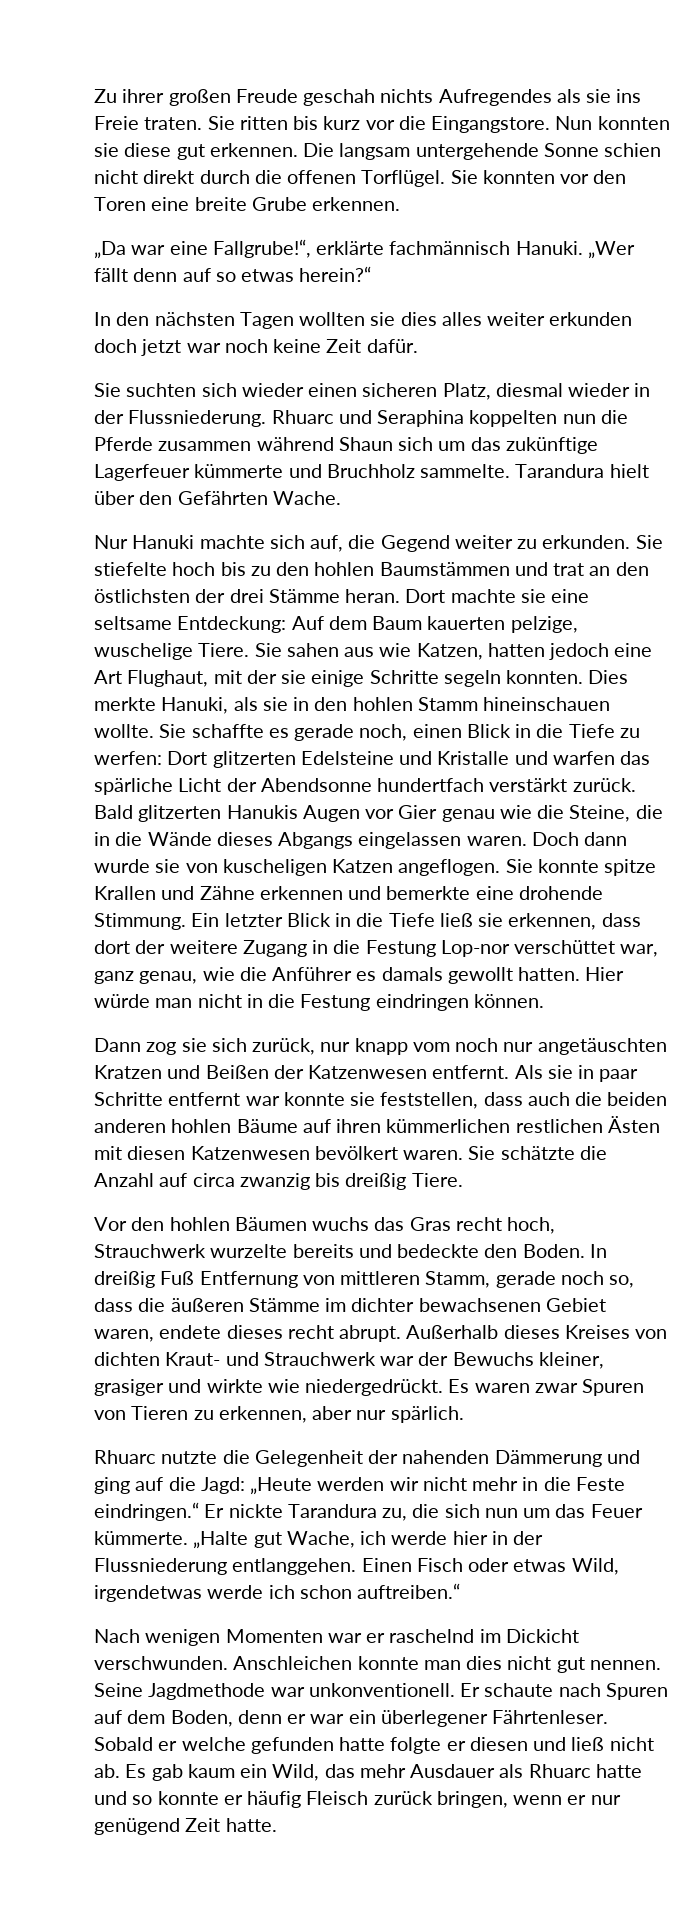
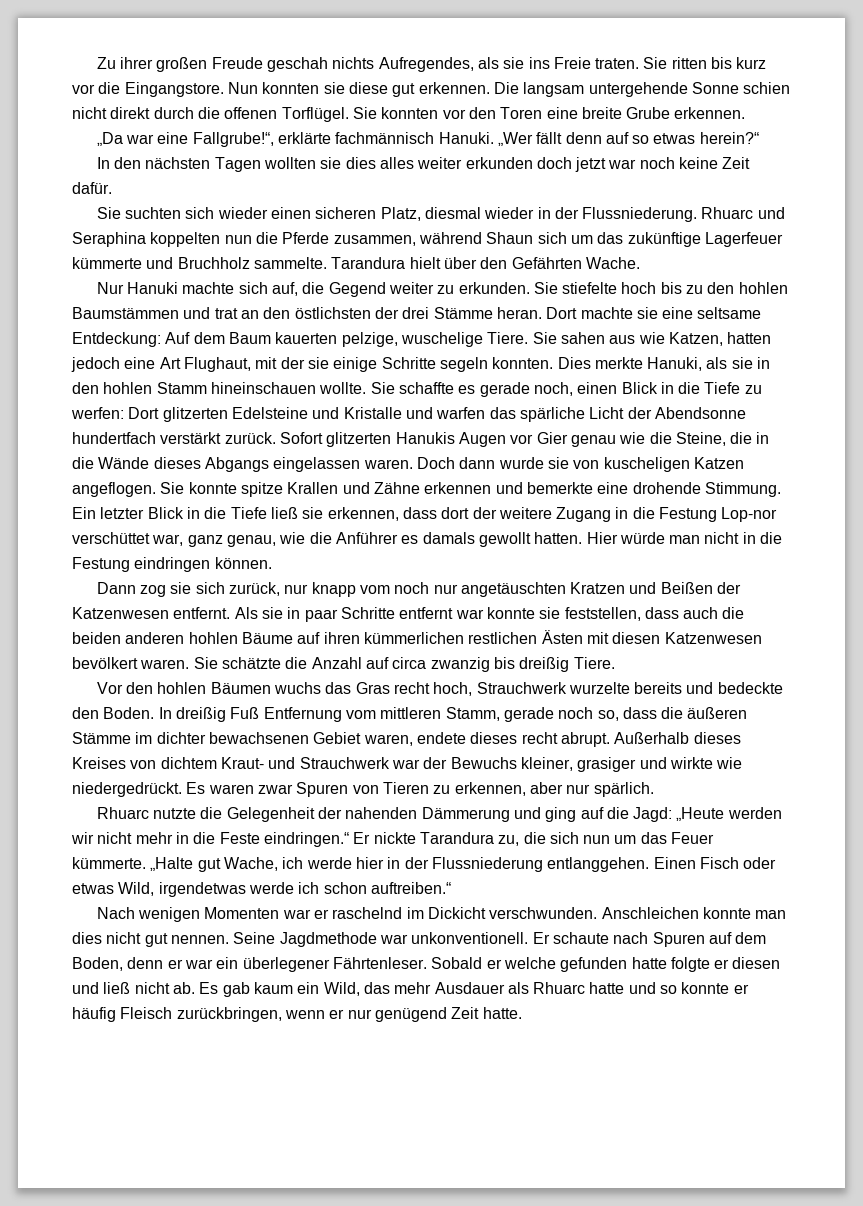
- Zu ihrer großen Freude geschah nichts Aufregendes als sie ins Freie traten.
+ Zu ihrer großen Freude geschah nichts Aufregendes, als sie ins Freie traten.
- Rhuarc und Seraphina koppelten nun die Pferde zusammen während Shaun sich um das zukünftige Lagerfeuer kümmerte und Bruchholz sammelte.
+ Rhuarc und Seraphina koppelten nun die Pferde zusammen, während Shaun sich um das zukünftige Lagerfeuer kümmerte und Bruchholz sammelte.
- Bald glitzerten Hanukis Augen vor Gier genau wie die Steine, die in die Wände dieses Abgangs eingelassen waren.
+ Sofort glitzerten Hanukis Augen vor Gier genau wie die Steine, die in die Wände dieses Abgangs eingelassen waren.
- In dreißig Fuß Entfernung von mittleren Stamm, gerade noch so, dass die äußeren Stämme im dichter bewachsenen Gebiet waren, endete dieses recht abrupt.
+ In dreißig Fuß Entfernung vom mittleren Stamm, gerade noch so, dass die äußeren Stämme im dichter bewachsenen Gebiet waren, endete dieses recht abrupt.
- Außerhalb dieses Kreises von dichten Kraut- und Strauchwerk war der Bewuchs kleiner, grasiger und wirkte wie niedergedrückt.
+ Außerhalb dieses Kreises von dichtem Kraut- und Strauchwerk war der Bewuchs kleiner, grasiger und wirkte wie niedergedrückt.
- Es gab kaum ein Wild, das mehr Ausdauer als Rhuarc hatte und so konnte er häufig Fleisch zurück bringen, wenn er nur genügend Zeit hatte.
+ Es gab kaum ein Wild, das mehr Ausdauer als Rhuarc hatte und so konnte er häufig Fleisch zurückbringen, wenn er nur genügend Zeit hatte.

